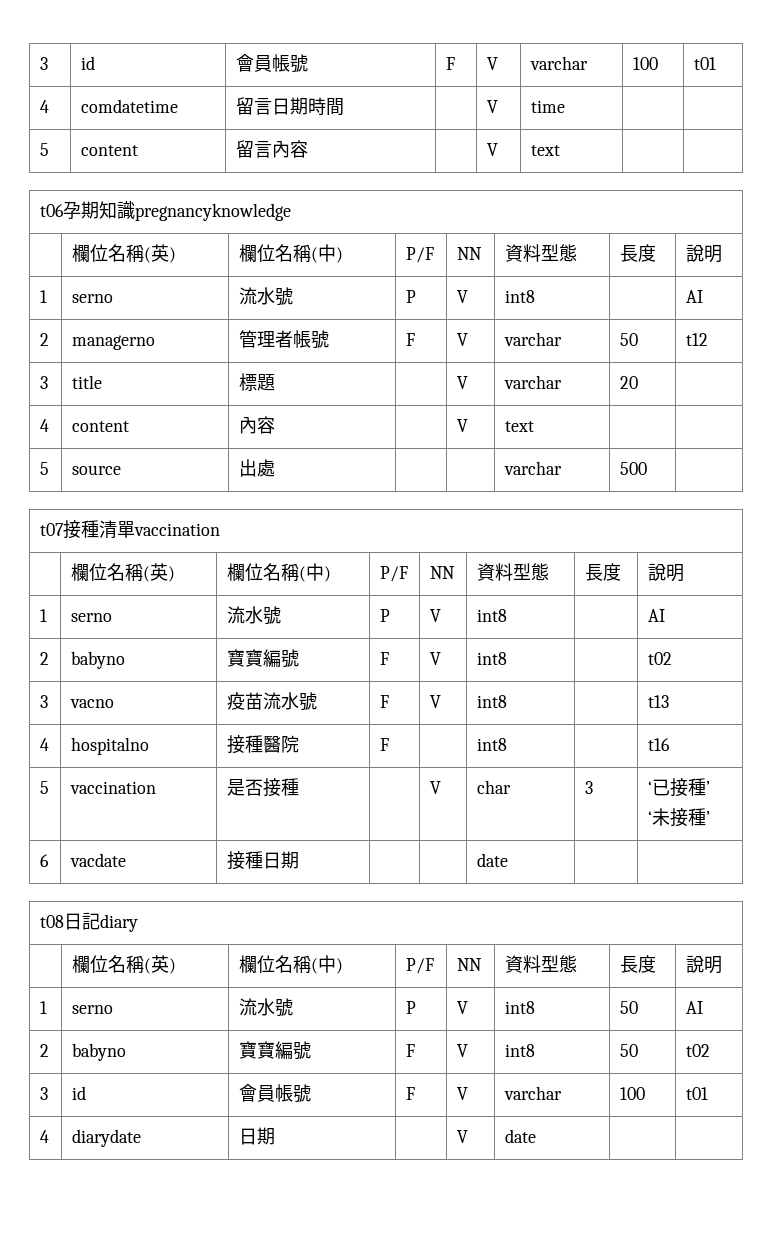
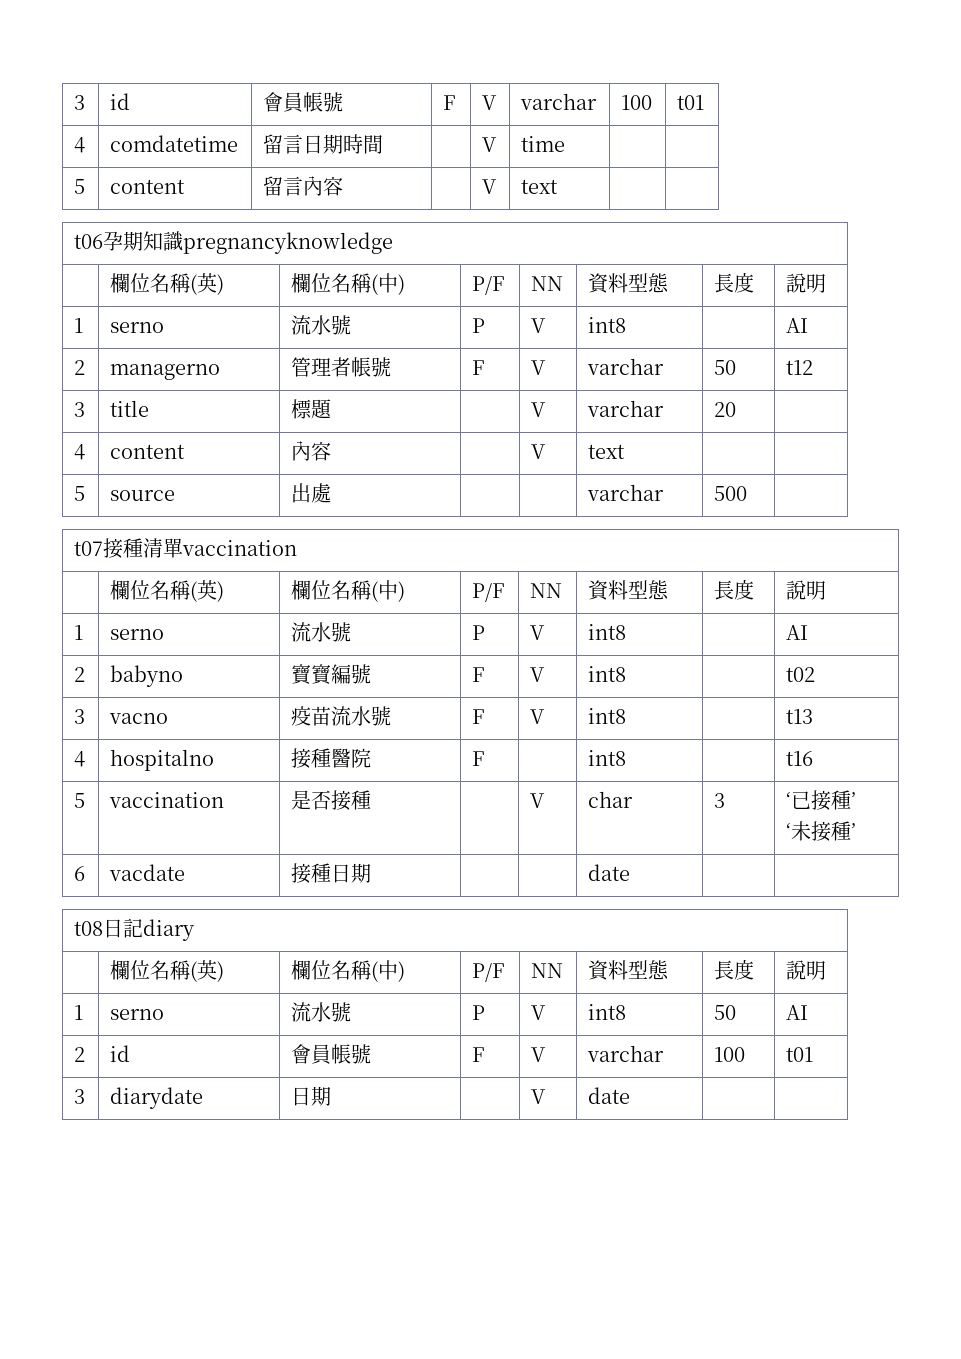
- 2 | babyno | 寶寶編號 | F | V | int8 | 50 | t02
- 3 | id | 會員帳號 | F | V | varchar | 100 | t01
- 4 | diarydate | 日期 | | V | date | |
+ 2 | id | 會員帳號 | F | V | varchar | 100 | t01
+ 3 | diarydate | 日期 | | V | date | |

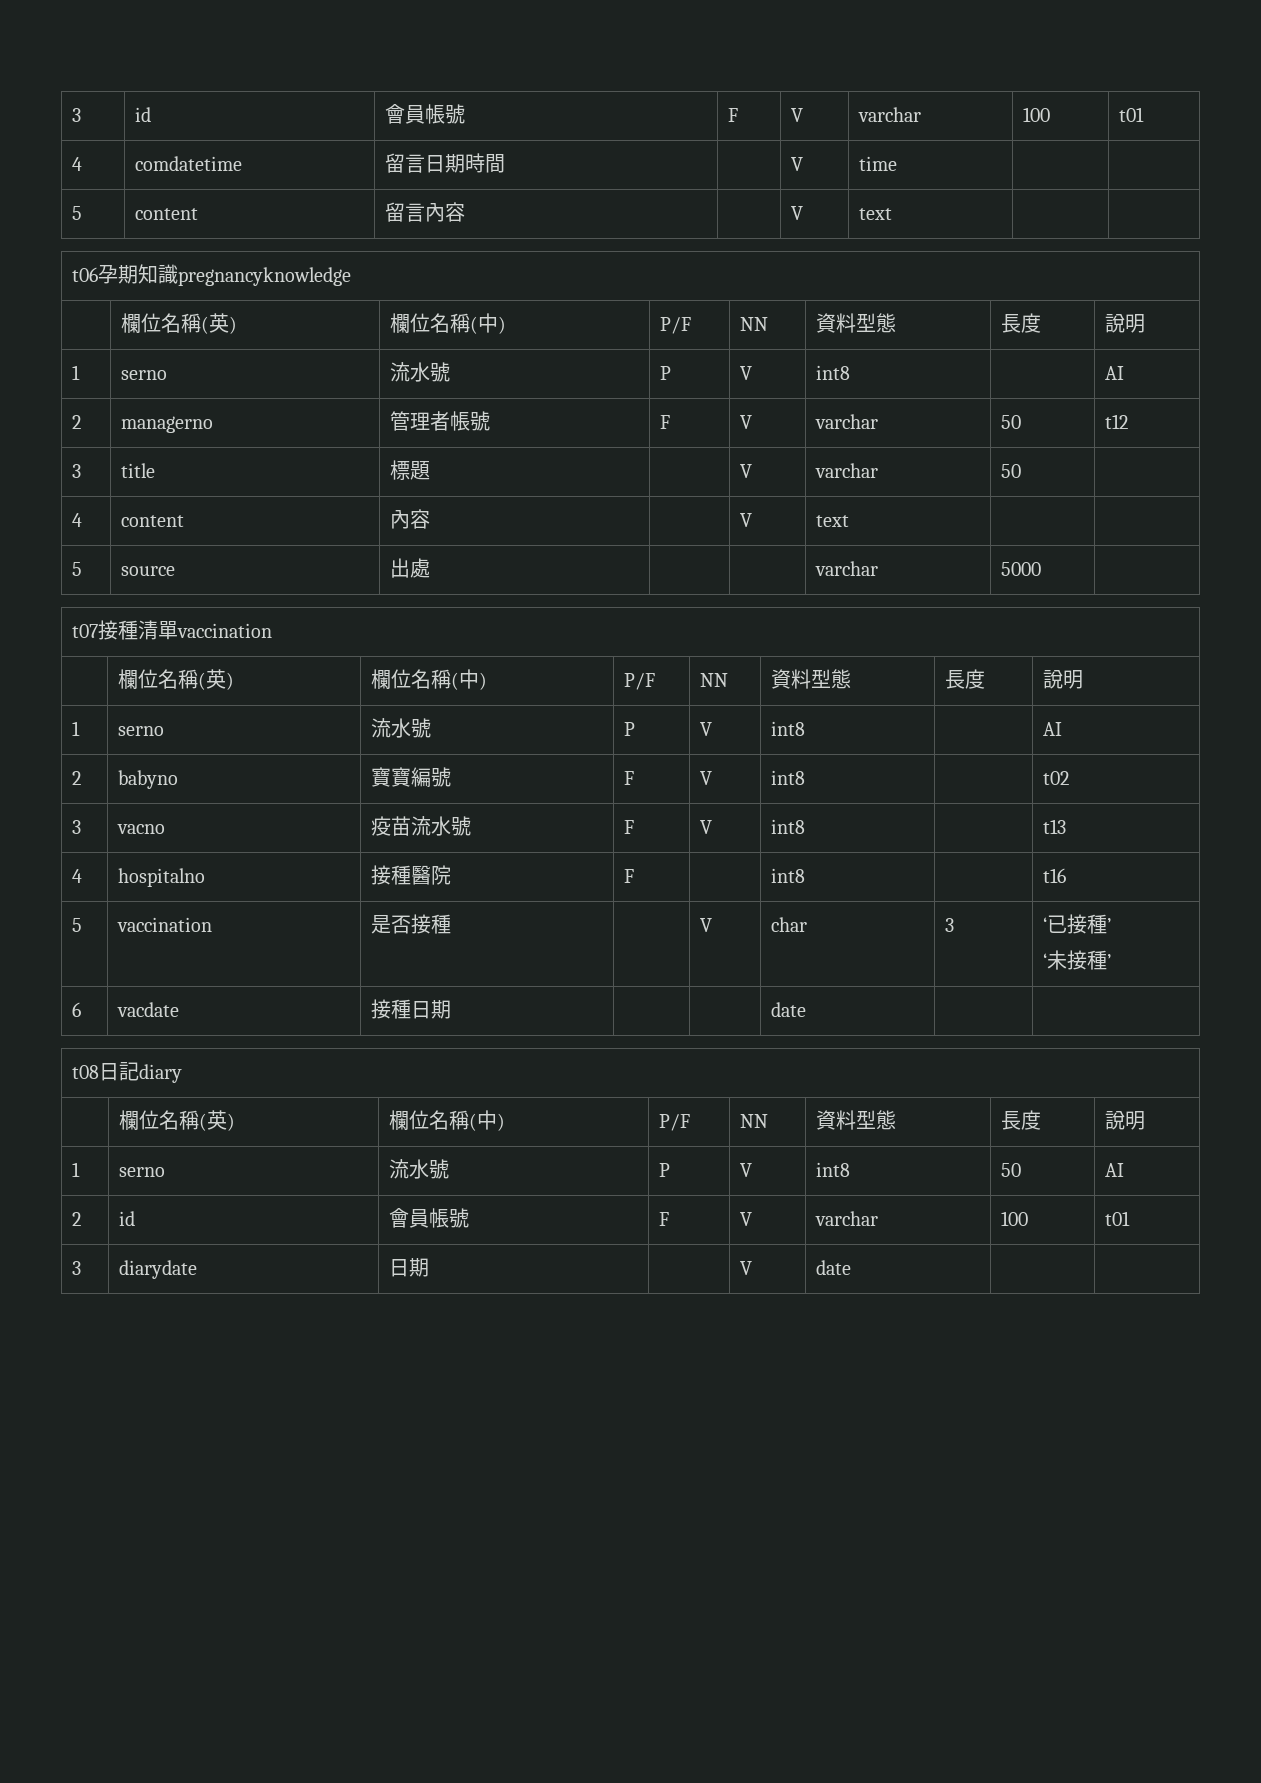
- 3 | title | 標題 | | V | varchar | 20 |
+ 3 | title | 標題 | | V | varchar | 50 |
- 5 | source | 出處 | | | varchar | 500 |
+ 5 | source | 出處 | | | varchar | 5000 |

